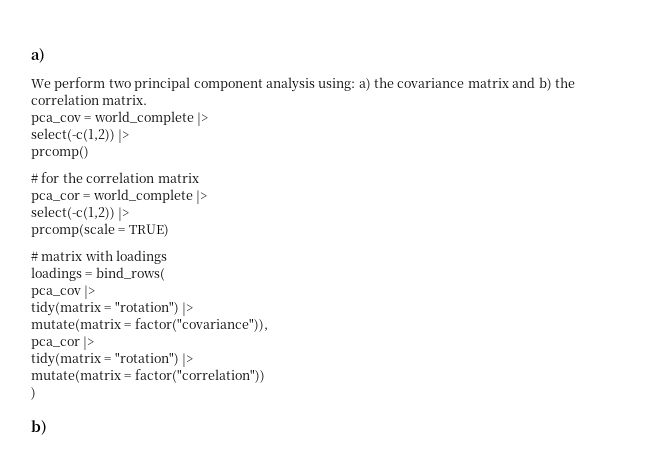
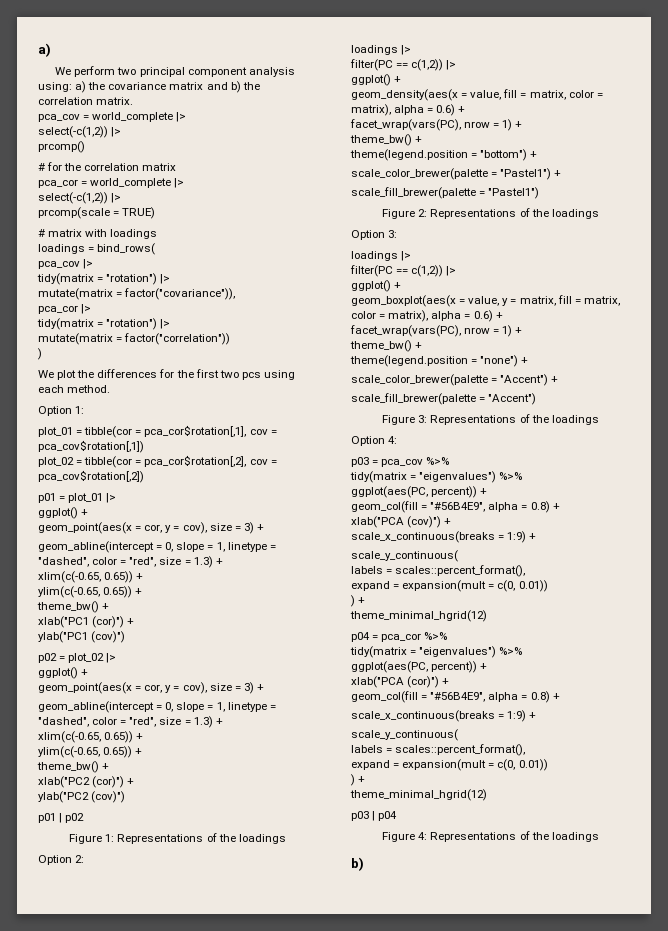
+ We plot the differences for the first two pcs using each method.
+ Option 1:
+ plot_01 = tibble(cor = pca_cor$rotation[,1], cov = pca_cov$rotation[,1])
+ plot_02 = tibble(cor = pca_cor$rotation[,2], cov = pca_cov$rotation[,2])
+ p01 = plot_01 |>
+ ggplot() +
+ geom_point(aes(x = cor, y = cov), size = 3) +
+ geom_abline(intercept = 0, slope = 1, linetype = "dashed", color = "red", size = 1.3) +
+ xlim(c(-0.65, 0.65)) +
+ ylim(c(-0.65, 0.65)) +
+ theme_bw() +
+ xlab("PC1 (cor)") +
+ ylab("PC1 (cov)")
+ p02 = plot_02 |>
+ ggplot() +
+ geom_point(aes(x = cor, y = cov), size = 3) +
+ geom_abline(intercept = 0, slope = 1, linetype = "dashed", color = "red", size = 1.3) +
+ xlim(c(-0.65, 0.65)) +
+ ylim(c(-0.65, 0.65)) +
+ theme_bw() +
+ xlab("PC2 (cor)") +
+ ylab("PC2 (cov)")
+ p01 | p02
+ Figure 1: Representations of the loadings
+ Option 2:
+ loadings |>
+ filter(PC == c(1,2)) |>
+ ggplot() +
+ geom_density(aes(x = value, fill = matrix, color = matrix), alpha = 0.6) +
+ facet_wrap(vars(PC), nrow = 1) +
+ theme_bw() +
+ theme(legend.position = "bottom") +
+ scale_color_brewer(palette = "Pastel1") +
+ scale_fill_brewer(palette = "Pastel1")
+ Figure 2: Representations of the loadings
+ Option 3:
+ loadings |>
+ filter(PC == c(1,2)) |>
+ ggplot() +
+ geom_boxplot(aes(x = value, y = matrix, fill = matrix, color = matrix), alpha = 0.6) +
+ facet_wrap(vars(PC), nrow = 1) +
+ theme_bw() +
+ theme(legend.position = "none") +
+ scale_color_brewer(palette = "Accent") +
+ scale_fill_brewer(palette = "Accent")
+ Figure 3: Representations of the loadings
+ Option 4:
+ p03 = pca_cov %>%
+ tidy(matrix = "eigenvalues") %>%
+ ggplot(aes(PC, percent)) +
+ geom_col(fill = "#56B4E9", alpha = 0.8) +
+ xlab("PCA (cov)") +
+ scale_x_continuous(breaks = 1:9) +
+ scale_y_continuous(
+ labels = scales::percent_format(),
+ expand = expansion(mult = c(0, 0.01))
+ ) +
+ theme_minimal_hgrid(12)
+ p04 = pca_cor %>%
+ tidy(matrix = "eigenvalues") %>%
+ ggplot(aes(PC, percent)) +
+ xlab("PCA (cor)") +
+ geom_col(fill = "#56B4E9", alpha = 0.8) +
+ scale_x_continuous(breaks = 1:9) +
+ scale_y_continuous(
+ labels = scales::percent_format(),
+ expand = expansion(mult = c(0, 0.01))
+ ) +
+ theme_minimal_hgrid(12)
+ p03 | p04
+ Figure 4: Representations of the loadings

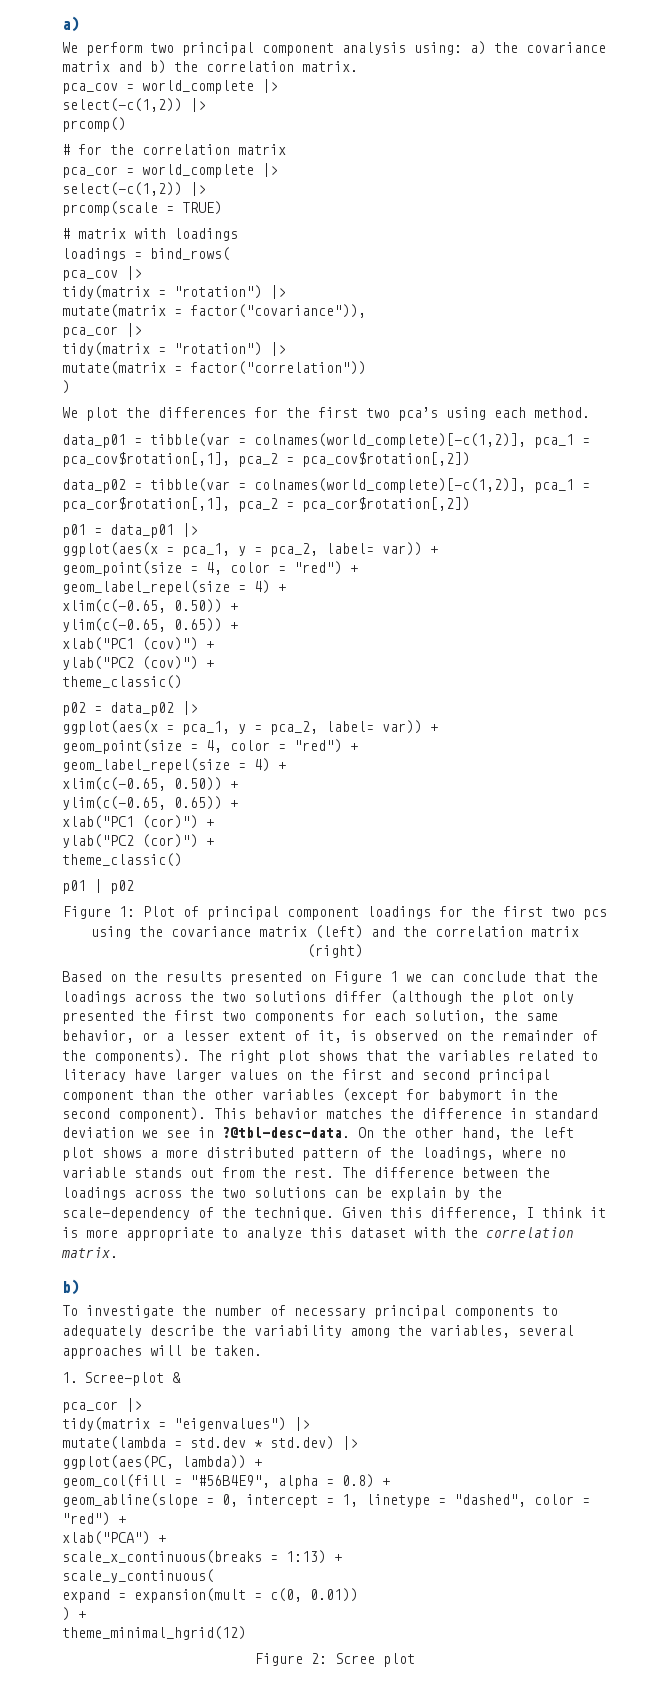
- We plot the differences for the first two pcs using each method.
+ We plot the differences for the first two pca’s using each method.
- Option 1:
- plot_01 = tibble(cor = pca_cor$rotation[,1], cov = pca_cov$rotation[,1])
- plot_02 = tibble(cor = pca_cor$rotation[,2], cov = pca_cov$rotation[,2])
+ data_p01 = tibble(var = colnames(world_complete)[-c(1,2)], pca_1 = pca_cov$rotation[,1], pca_2 = pca_cov$rotation[,2])
+ data_p02 = tibble(var = colnames(world_complete)[-c(1,2)], pca_1 = pca_cor$rotation[,1], pca_2 = pca_cor$rotation[,2])
- p01 = plot_01 |>
- ggplot() +
- geom_point(aes(x = cor, y = cov), size = 3) +
- geom_abline(intercept = 0, slope = 1, linetype = "dashed", color = "red", size = 1.3) +
- xlim(c(-0.65, 0.65)) +
+ p01 = data_p01 |>
+ ggplot(aes(x = pca_1, y = pca_2, label= var)) +
+ geom_point(size = 4, color = "red") +
+ geom_label_repel(size = 4) +
+ xlim(c(-0.65, 0.50)) +
  ylim(c(-0.65, 0.65)) +
- theme_bw() +
+ xlab("PC1 (cov)") +
+ ylab("PC2 (cov)") +
+ theme_classic()
+ p02 = data_p02 |>
+ ggplot(aes(x = pca_1, y = pca_2, label= var)) +
+ geom_point(size = 4, color = "red") +
+ geom_label_repel(size = 4) +
+ xlim(c(-0.65, 0.50)) +
+ ylim(c(-0.65, 0.65)) +
  xlab("PC1 (cor)") +
- ylab("PC1 (cov)")
- p02 = plot_02 |>
- ggplot() +
- geom_point(aes(x = cor, y = cov), size = 3) +
- geom_abline(intercept = 0, slope = 1, linetype = "dashed", color = "red", size = 1.3) +
- xlim(c(-0.65, 0.65)) +
- ylim(c(-0.65, 0.65)) +
- theme_bw() +
- xlab("PC2 (cor)") +
- ylab("PC2 (cov)")
+ ylab("PC2 (cor)") +
+ theme_classic()
- Figure 1: Representations of the loadings
- Option 2:
- loadings |>
- filter(PC == c(1,2)) |>
- ggplot() +
- geom_density(aes(x = value, fill = matrix, color = matrix), alpha = 0.6) +
- facet_wrap(vars(PC), nrow = 1) +
- theme_bw() +
- theme(legend.position = "bottom") +
- scale_color_brewer(palette = "Pastel1") +
- scale_fill_brewer(palette = "Pastel1")
- Figure 2: Representations of the loadings
- Option 3:
- loadings |>
- filter(PC == c(1,2)) |>
- ggplot() +
- geom_boxplot(aes(x = value, y = matrix, fill = matrix, color = matrix), alpha = 0.6) +
- facet_wrap(vars(PC), nrow = 1) +
- theme_bw() +
- theme(legend.position = "none") +
- scale_color_brewer(palette = "Accent") +
- scale_fill_brewer(palette = "Accent")
- Figure 3: Representations of the loadings
- Option 4:
- p03 = pca_cov %>%
- tidy(matrix = "eigenvalues") %>%
- ggplot(aes(PC, percent)) +
+ Figure 1: Plot of principal component loadings for the first two pcs using the covariance matrix (left) and the correlation matrix (right)
+ Based on the results presented on Figure 1 we can conclude that the loadings across the two solutions differ (although the plot only presented the first two components for each solution, the same behavior, or a lesser extent of it, is observed on the remainder of the components). The right plot shows that the variables related to literacy have larger values on the first and second principal component than the other variables (except for babymort in the second component). This behavior matches the difference in standard deviation we see in ?@tbl-desc-data. On the other hand, the left plot shows a more distributed pattern of the loadings, where no variable stands out from the rest. The difference between the loadings across the two solutions can be explain by the scale-dependency of the technique. Given this difference, I think it is more appropriate to analyze this dataset with the correlation matrix.
+ b)
+ To investigate the number of necessary principal components to adequately describe the variability among the variables, several approaches will be taken.
+ 1. Scree-plot &
+ pca_cor |>
+ tidy(matrix = "eigenvalues") |>
+ mutate(lambda = std.dev * std.dev) |>
+ ggplot(aes(PC, lambda)) +
  geom_col(fill = "#56B4E9", alpha = 0.8) +
- xlab("PCA (cov)") +
- scale_x_continuous(breaks = 1:9) +
+ geom_abline(slope = 0, intercept = 1, linetype = "dashed", color = "red") +
+ xlab("PCA") +
+ scale_x_continuous(breaks = 1:13) +
  scale_y_continuous(
- labels = scales::percent_format(),
  expand = expansion(mult = c(0, 0.01))
  ) +
  theme_minimal_hgrid(12)
- p04 = pca_cor %>%
- tidy(matrix = "eigenvalues") %>%
- ggplot(aes(PC, percent)) +
- xlab("PCA (cor)") +
- geom_col(fill = "#56B4E9", alpha = 0.8) +
- scale_x_continuous(breaks = 1:9) +
- scale_y_continuous(
- labels = scales::percent_format(),
- expand = expansion(mult = c(0, 0.01))
- ) +
- theme_minimal_hgrid(12)
- p03 | p04
- Figure 4: Representations of the loadings
- b)
+ Figure 2: Scree plot

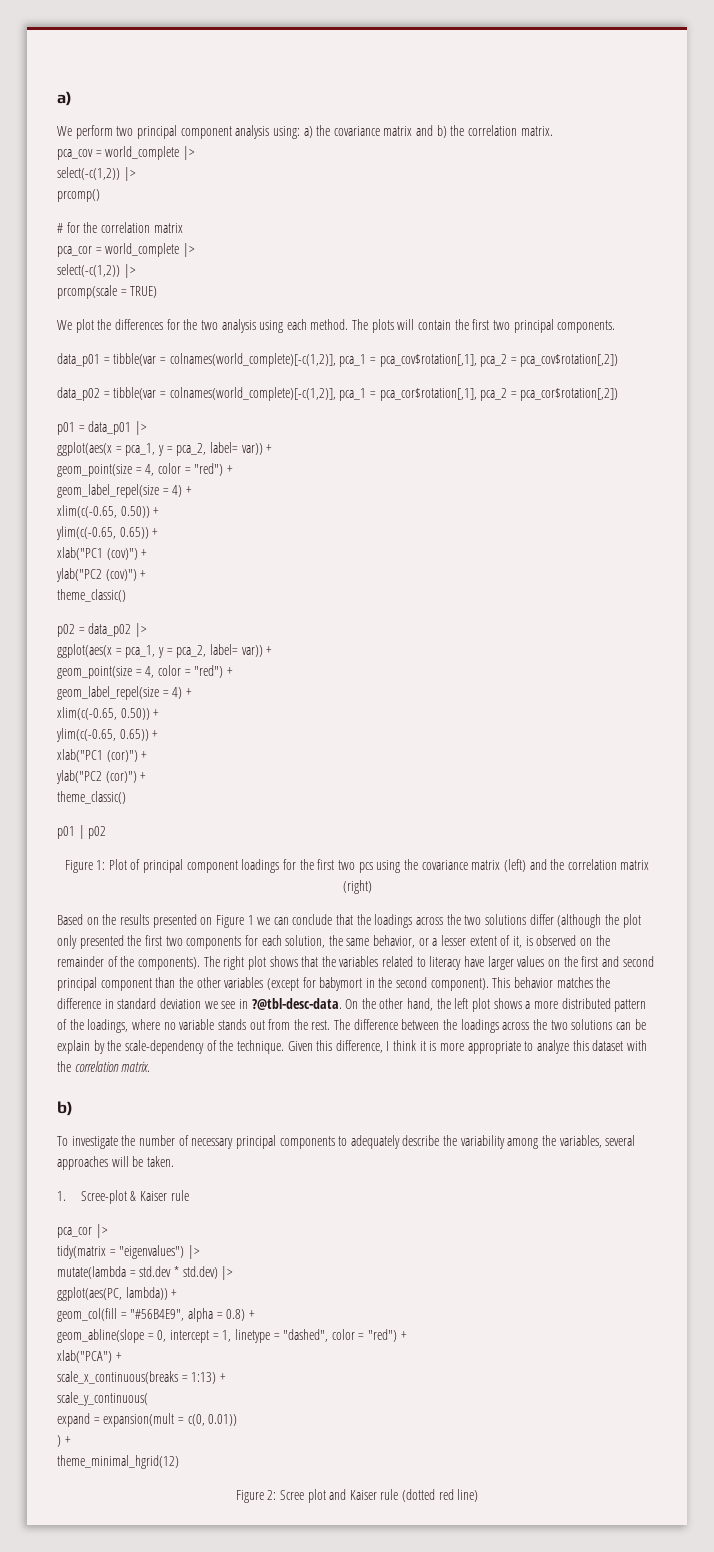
- # matrix with loadings
- loadings = bind_rows(
- pca_cov |>
- tidy(matrix = "rotation") |>
- mutate(matrix = factor("covariance")),
- pca_cor |>
- tidy(matrix = "rotation") |>
- mutate(matrix = factor("correlation"))
- )
- We plot the differences for the first two pca’s using each method.
+ We plot the differences for the two analysis using each method. The plots will contain the first two principal components.
- 1. Scree-plot &
+ 1. Scree-plot & Kaiser rule
- Figure 2: Scree plot
+ Figure 2: Scree plot and Kaiser rule (dotted red line)

